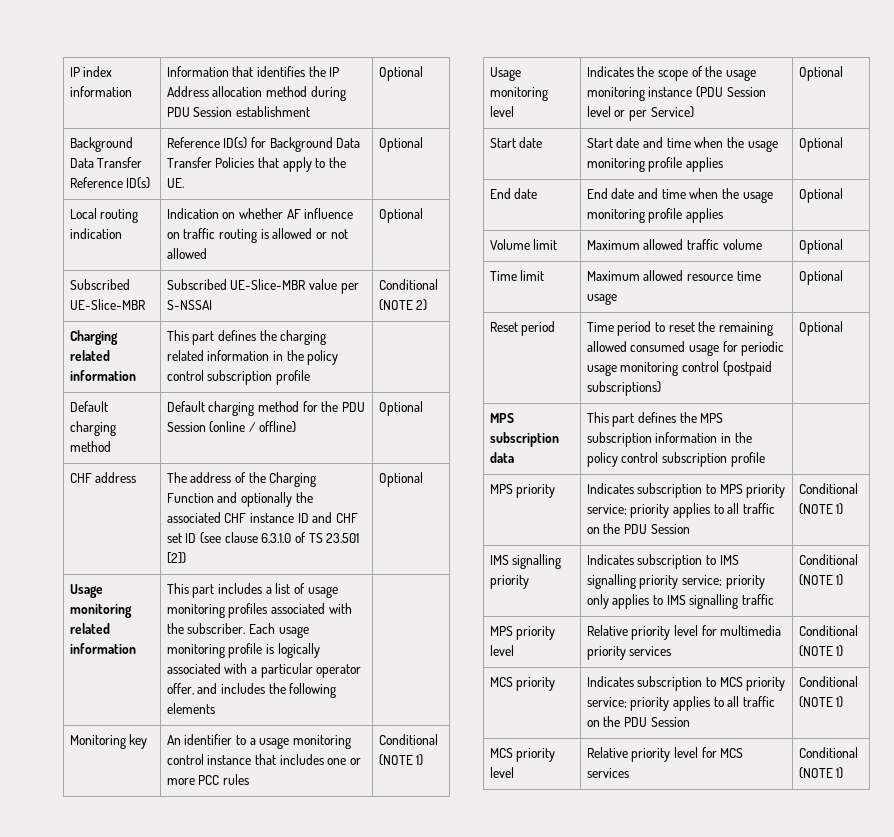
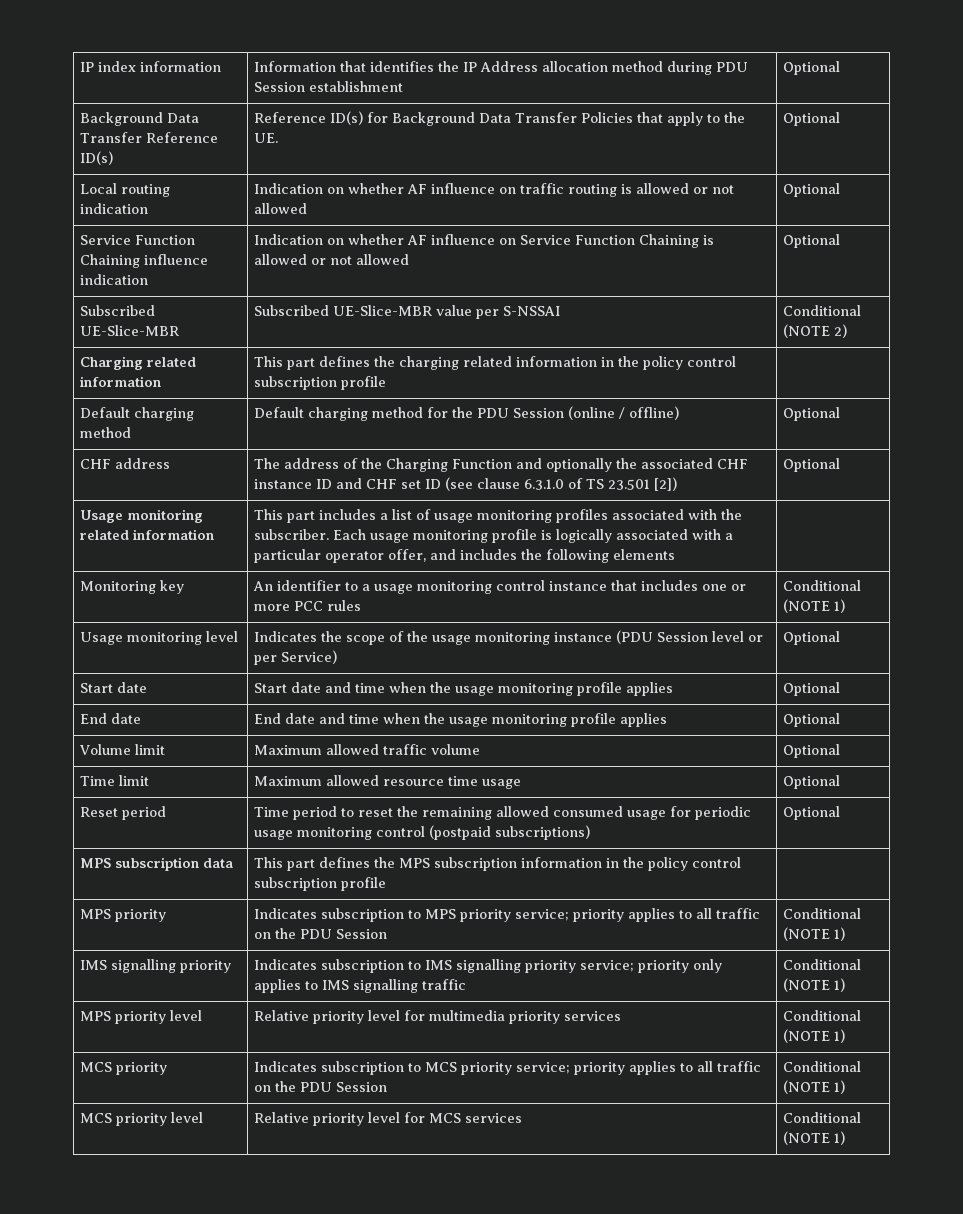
+ Service Function Chaining influence indication | Indication on whether AF influence on Service Function Chaining is allowed or not allowed | Optional

